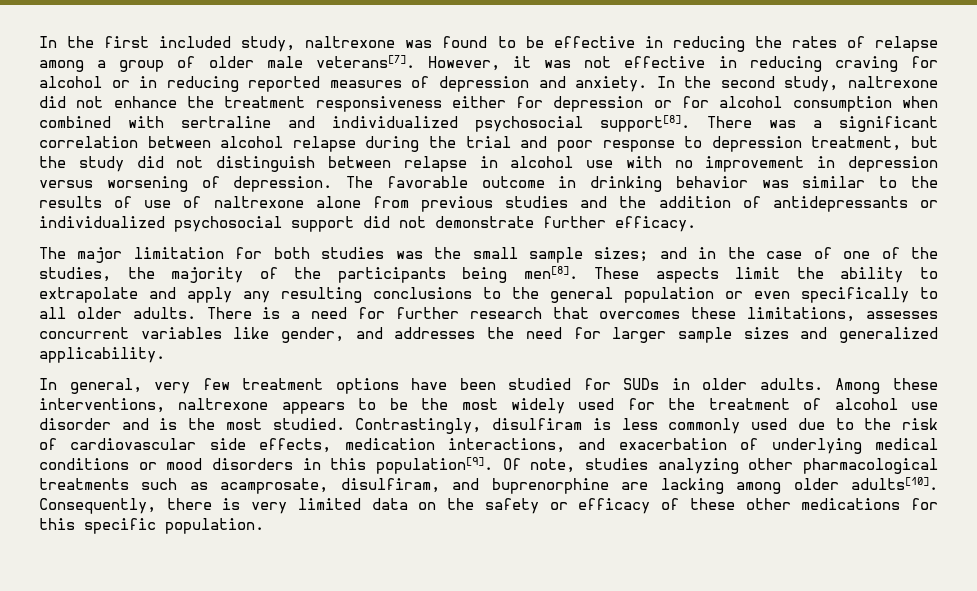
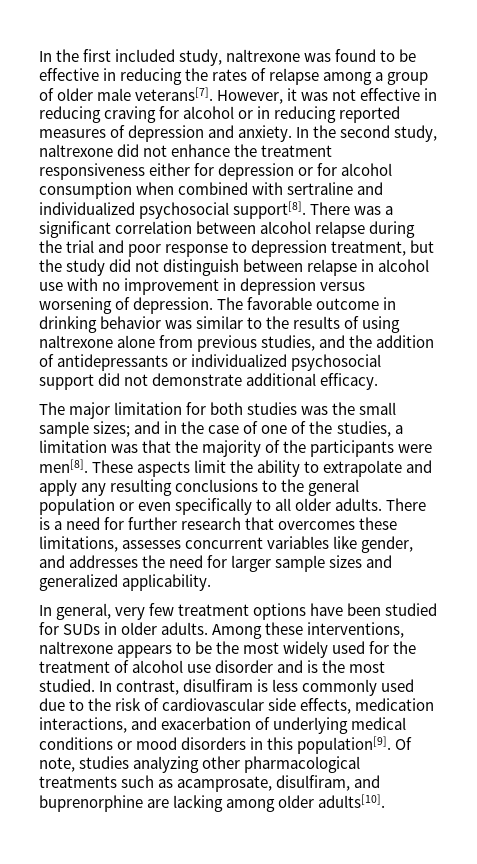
- The favorable outcome in drinking behavior was similar to the results of use of naltrexone alone from previous studies and the addition of antidepressants or individualized psychosocial support did not demonstrate further efficacy.
+ The favorable outcome in drinking behavior was similar to the results of using naltrexone alone from previous studies, and the addition of antidepressants or individualized psychosocial support did not demonstrate additional efficacy.
- The major limitation for both studies was the small sample sizes; and in the case of one of the studies, the majority of the participants being men[8].
+ The major limitation for both studies was the small sample sizes; and in the case of one of the studies, a limitation was that the majority of the participants were men[8].
- Contrastingly, disulfiram is less commonly used due to the risk of cardiovascular side effects, medication interactions, and exacerbation of underlying medical conditions or mood disorders in this population[9].
+ In contrast, disulfiram is less commonly used due to the risk of cardiovascular side effects, medication interactions, and exacerbation of underlying medical conditions or mood disorders in this population[9].
- Consequently, there is very limited data on the safety or efficacy of these other medications for this specific population.

